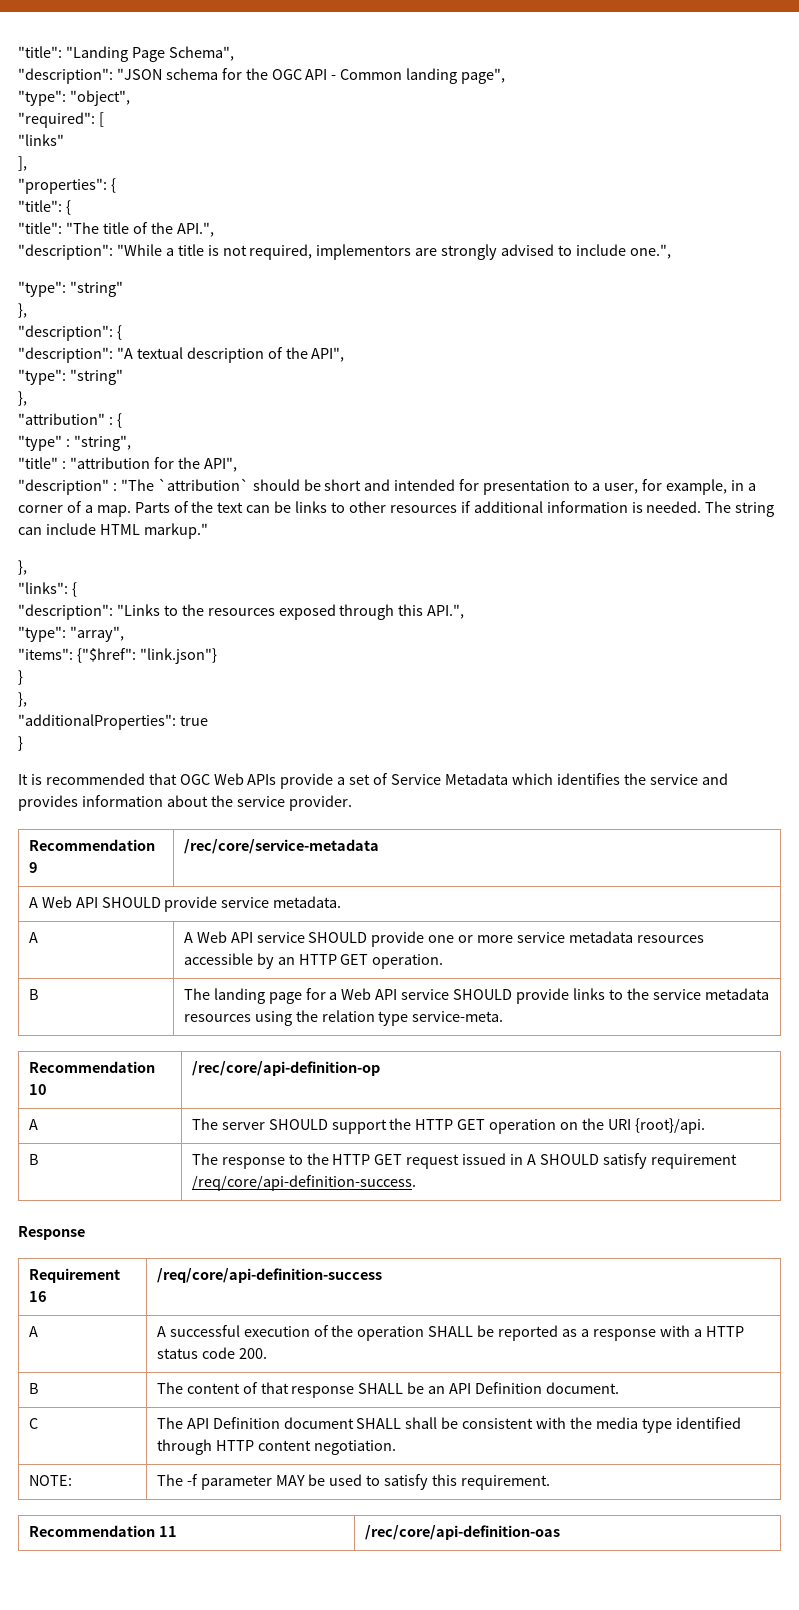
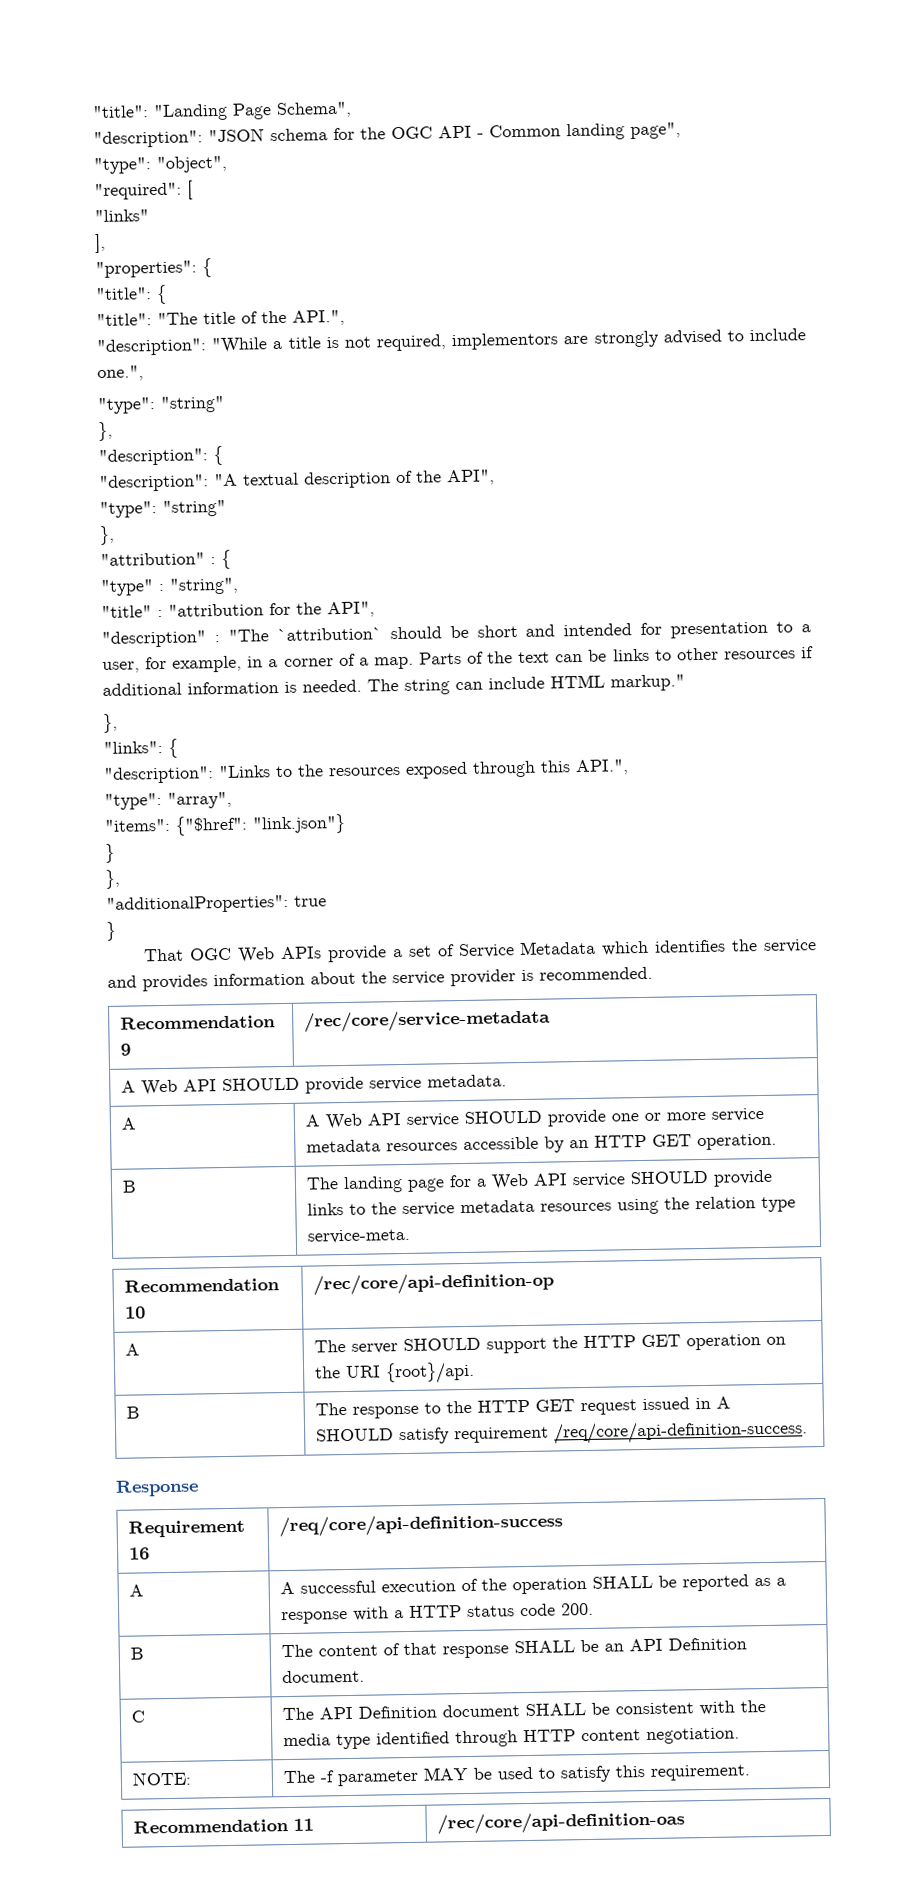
- It is recommended that OGC Web APIs provide a set of Service Metadata which identifies the service and provides information about the service provider.
+ That OGC Web APIs provide a set of Service Metadata which identifies the service and provides information about the service provider is recommended.
- C | The API Definition document SHALL shall be consistent with the media type identified through HTTP content negotiation.
+ C | The API Definition document SHALL be consistent with the media type identified through HTTP content negotiation.

